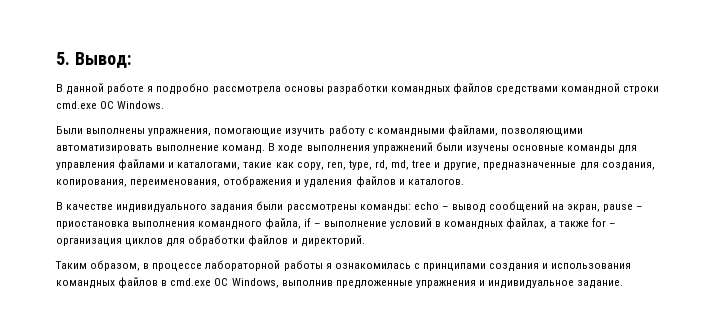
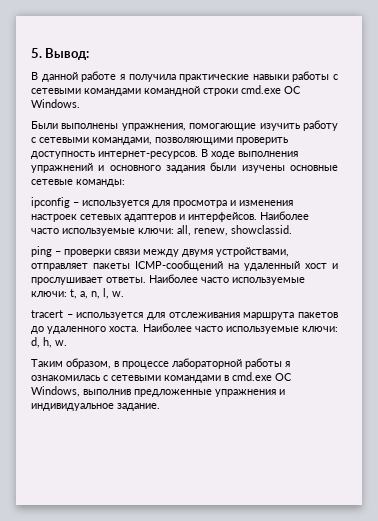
- В данной работе я подробно рассмотрела основы разработки командных файлов средствами командной строки cmd.exe ОС Windows.
+ В данной работе я получила практические навыки работы с сетевыми командами командной строки cmd.exe ОС Windows.
- Были выполнены упражнения, помогающие изучить работу с командными файлами, позволяющими автоматизировать выполнение команд. В ходе выполнения упражнений были изучены основные команды для управления файлами и каталогами, такие как copy, ren, type, rd, md, tree и другие, предназначенные для создания, копирования, переименования, отображения и удаления файлов и каталогов.
- В качестве индивидуального задания были рассмотрены команды: echo – вывод сообщений на экран, pause – приостановка выполнения командного файла, if – выполнение условий в командных файлах, а также for – организация циклов для обработки файлов и директорий.
+ Были выполнены упражнения, помогающие изучить работу с сетевыми командами, позволяющими проверить доступность интернет-ресурсов. В ходе выполнения упражнений и основного задания были изучены основные сетевые команды:
+ ipconfig – используется для просмотра и изменения настроек сетевых адаптеров и интерфейсов. Наиболее часто используемые ключи: all, renew, showclassid.
+ ping – проверки связи между двумя устройствами, отправляет пакеты ICMP-сообщений на удаленный хост и прослушивает ответы. Наиболее часто используемые ключи: t, a, n, l, w.
+ tracert – используется для отслеживания маршрута пакетов до удаленного хоста. Наиболее часто используемые ключи: d, h, w.
- Таким образом, в процессе лабораторной работы я ознакомилась с принципами создания и использования командных файлов в cmd.exe ОС Windows, выполнив предложенные упражнения и индивидуальное задание.
+ Таким образом, в процессе лабораторной работы я ознакомилась с сетевыми командами в cmd.exe ОС Windows, выполнив предложенные упражнения и индивидуальное задание.

